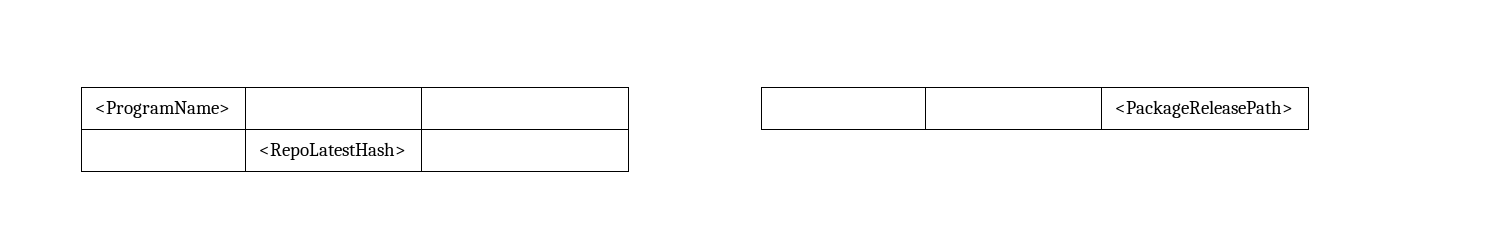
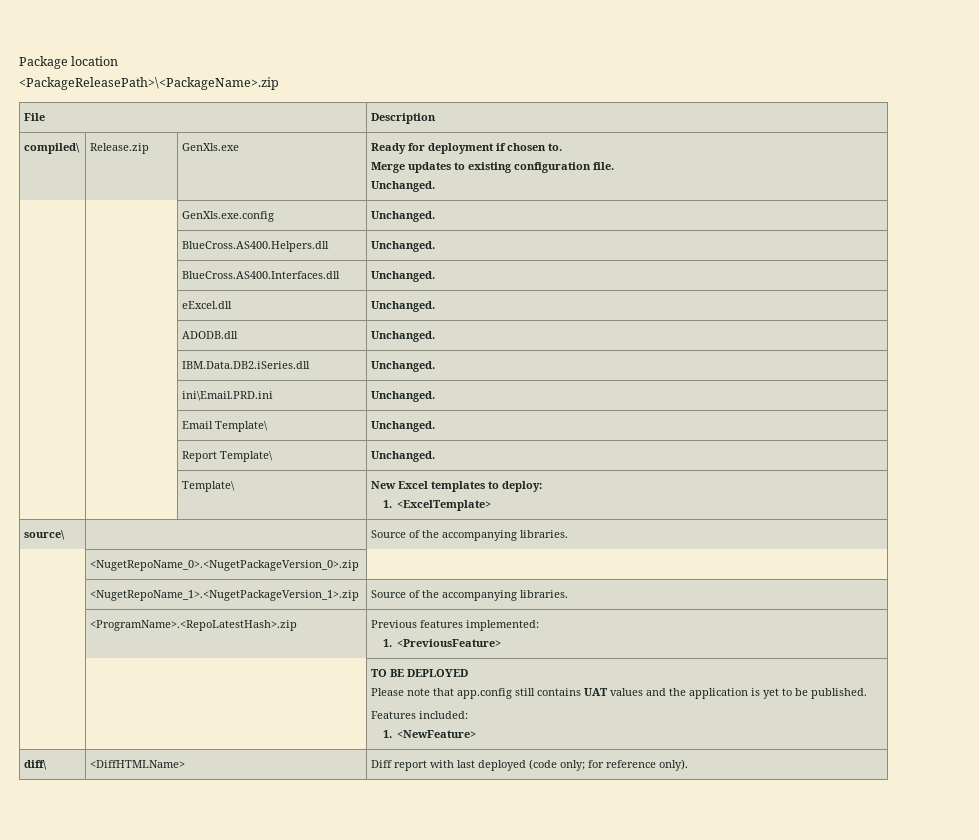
- <ProgramName> | |
- | <RepoLatestHash> |
- | | <PackageReleasePath>
+ Package location
+ <PackageReleasePath>\<PackageName>.zip
+ File | Description
+ compiled\ | Release.zip | GenXls.exe | Ready for deployment if chosen to.
+ Merge updates to existing configuration file.
+ Unchanged.
+ | | GenXls.exe.config | Unchanged.
+ | | BlueCross.AS400.Helpers.dll | Unchanged.
+ | | BlueCross.AS400.Interfaces.dll | Unchanged.
+ | | eExcel.dll | Unchanged.
+ | | ADODB.dll | Unchanged.
+ | | IBM.Data.DB2.iSeries.dll | Unchanged.
+ | | ini\Email.PRD.ini | Unchanged.
+ | | Email Template\ | Unchanged.
+ | | Report Template\ | Unchanged.
+ | | Template\ | New Excel templates to deploy:
+ 1. <ExcelTemplate>
+ source\ | | Source of the accompanying libraries.
+ | <NugetRepoName_0>.<NugetPackageVersion_0>.zip |
+ | <NugetRepoName_1>.<NugetPackageVersion_1>.zip | Source of the accompanying libraries.
+ | <ProgramName>.<RepoLatestHash>.zip | Previous features implemented:
+ 1. <PreviousFeature>
+ | | TO BE DEPLOYED
+ Please note that app.config still contains UAT values and the application is yet to be published.
+ Features included:
+ 1. <NewFeature>
+ diff\ | <DiffHTMLName> | Diff report with last deployed (code only; for reference only).

